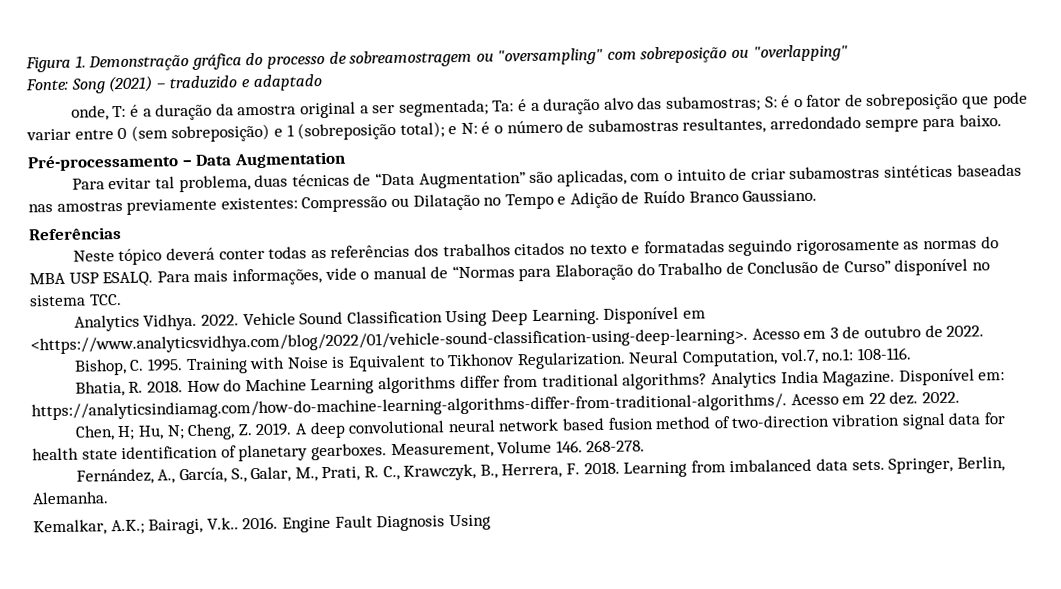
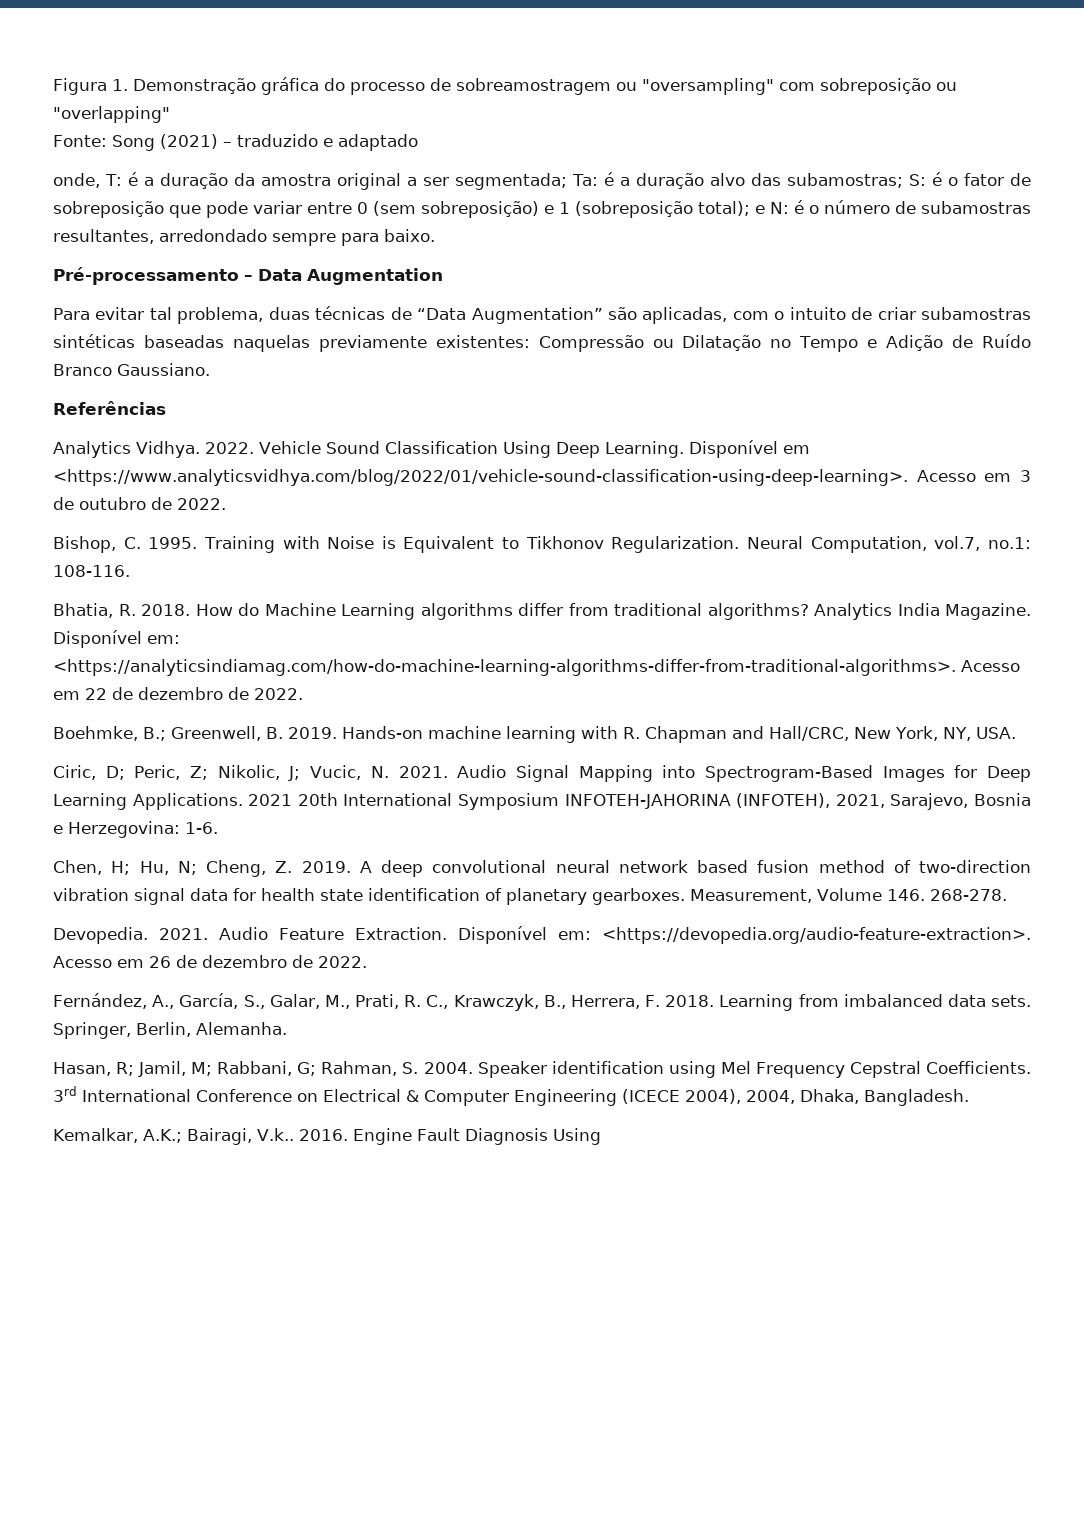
- Para evitar tal problema, duas técnicas de “Data Augmentation” são aplicadas, com o intuito de criar subamostras sintéticas baseadas nas amostras previamente existentes: Compressão ou Dilatação no Tempo e Adição de Ruído Branco Gaussiano.
+ Para evitar tal problema, duas técnicas de “Data Augmentation” são aplicadas, com o intuito de criar subamostras sintéticas baseadas naquelas previamente existentes: Compressão ou Dilatação no Tempo e Adição de Ruído Branco Gaussiano.
- Neste tópico deverá conter todas as referências dos trabalhos citados no texto e formatadas seguindo rigorosamente as normas do MBA USP ESALQ. Para mais informações, vide o manual de “Normas para Elaboração do Trabalho de Conclusão de Curso” disponível no sistema TCC.
- Disponível em: https://analyticsindiamag.com/how-do-machine-learning-algorithms-differ-from-traditional-algorithms/. Acesso em 22 dez. 2022.
+ Disponível em: <https://analyticsindiamag.com/how-do-machine-learning-algorithms-differ-from-traditional-algorithms>. Acesso em 22 de dezembro de 2022.
+ Boehmke, B.; Greenwell, B. 2019. Hands-on machine learning with R. Chapman and Hall/CRC, New York, NY, USA.
+ Ciric, D; Peric, Z; Nikolic, J; Vucic, N. 2021. Audio Signal Mapping into Spectrogram-Based Images for Deep Learning Applications. 2021 20th International Symposium INFOTEH-JAHORINA (INFOTEH), 2021, Sarajevo, Bosnia e Herzegovina: 1-6.
+ Devopedia. 2021. Audio Feature Extraction. Disponível em: <https://devopedia.org/audio-feature-extraction>. Acesso em 26 de dezembro de 2022.
+ Hasan, R; Jamil, M; Rabbani, G; Rahman, S. 2004. Speaker identification using Mel Frequency Cepstral Coefficients. 3rd International Conference on Electrical & Computer Engineering (ICECE 2004), 2004, Dhaka, Bangladesh.

